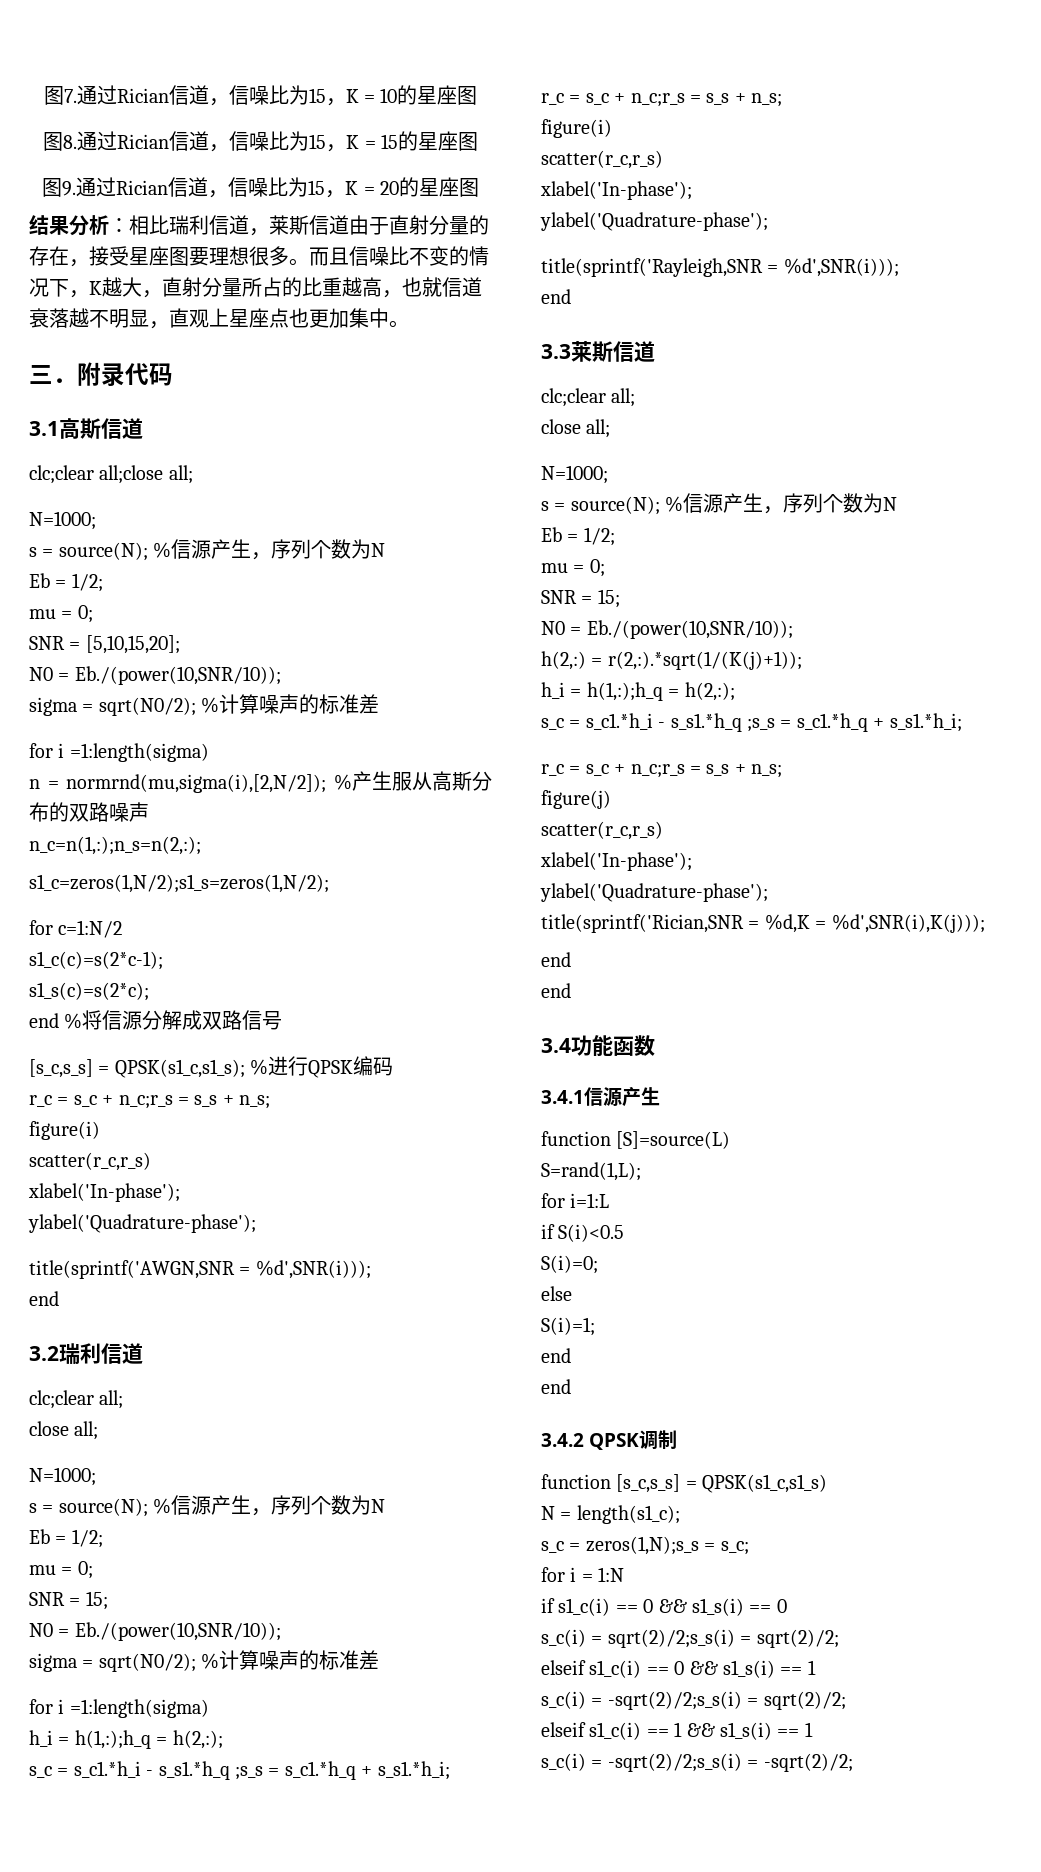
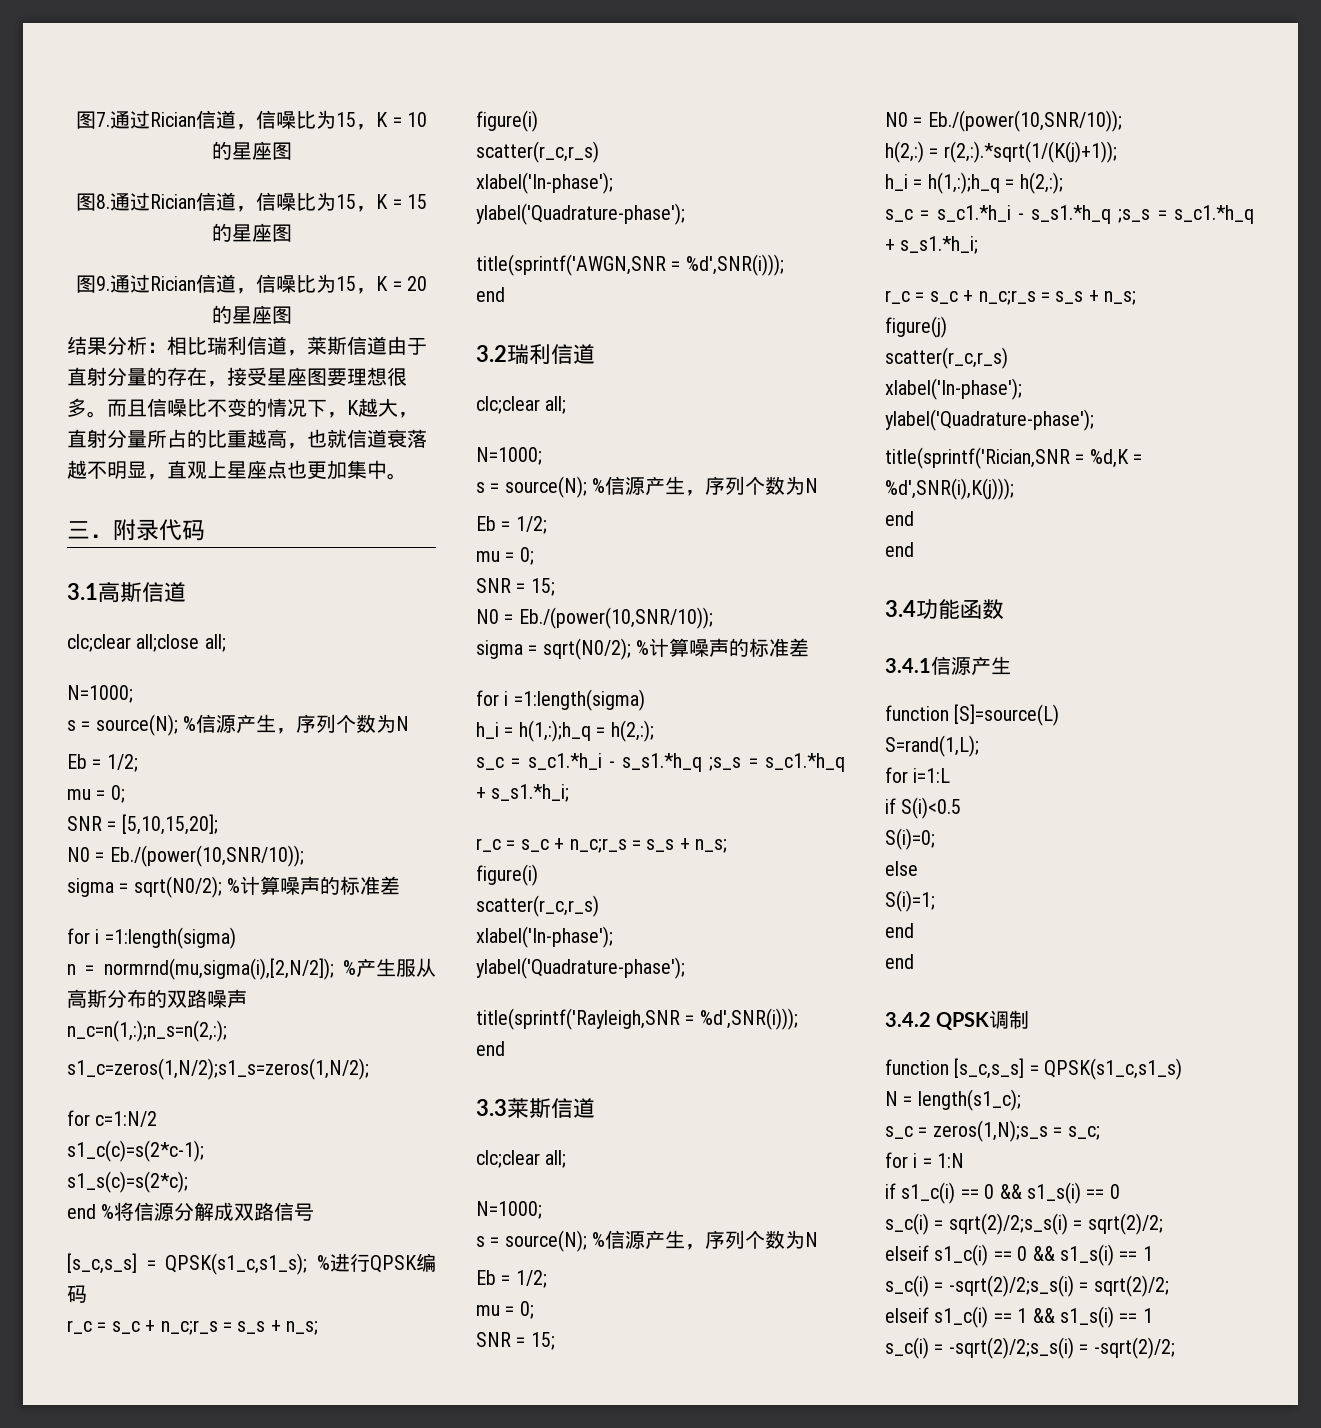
  3.2瑞利信道
  clc;clear all;
- close all;
  3.3莱斯信道
  clc;clear all;
- close all;

